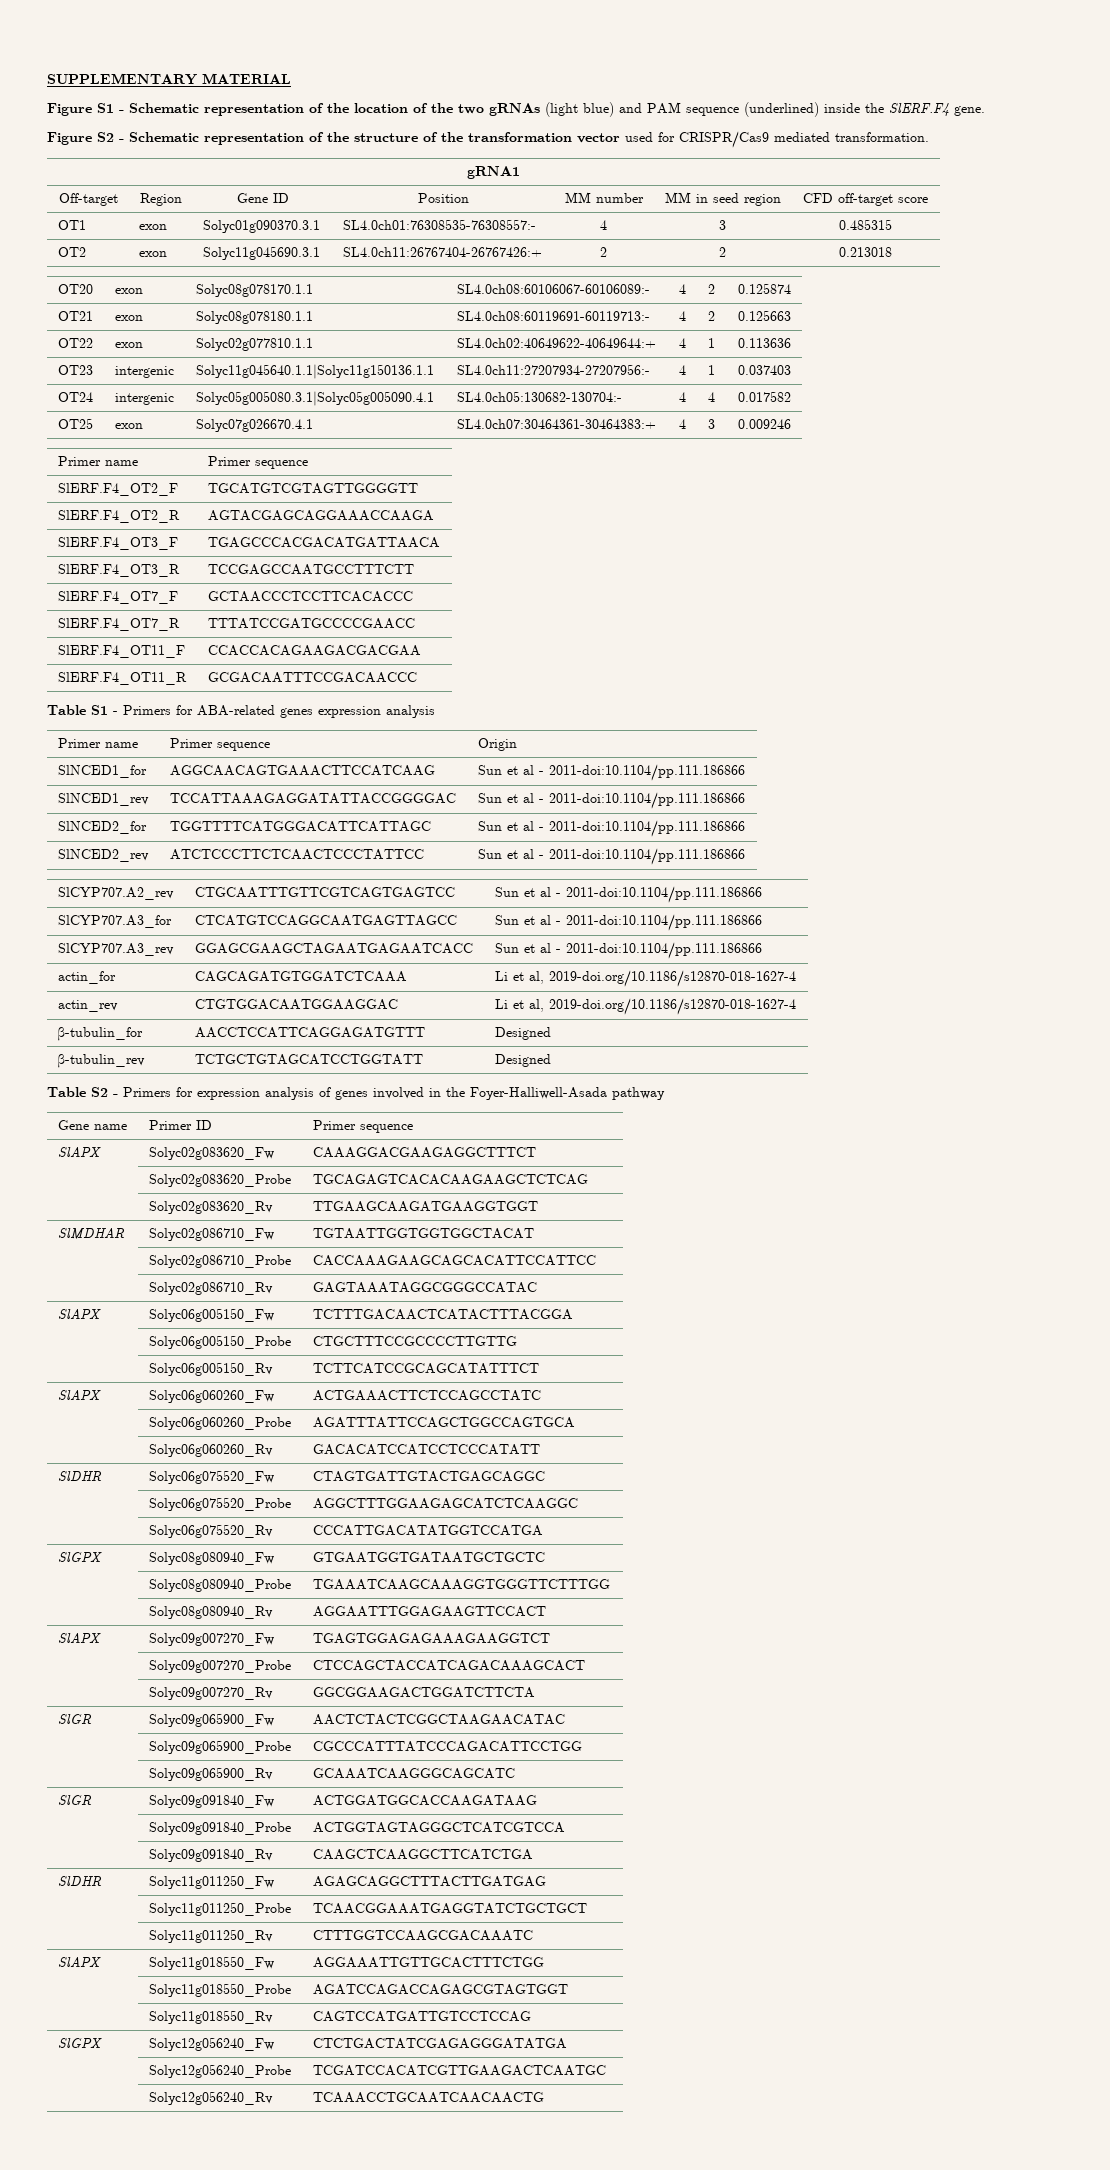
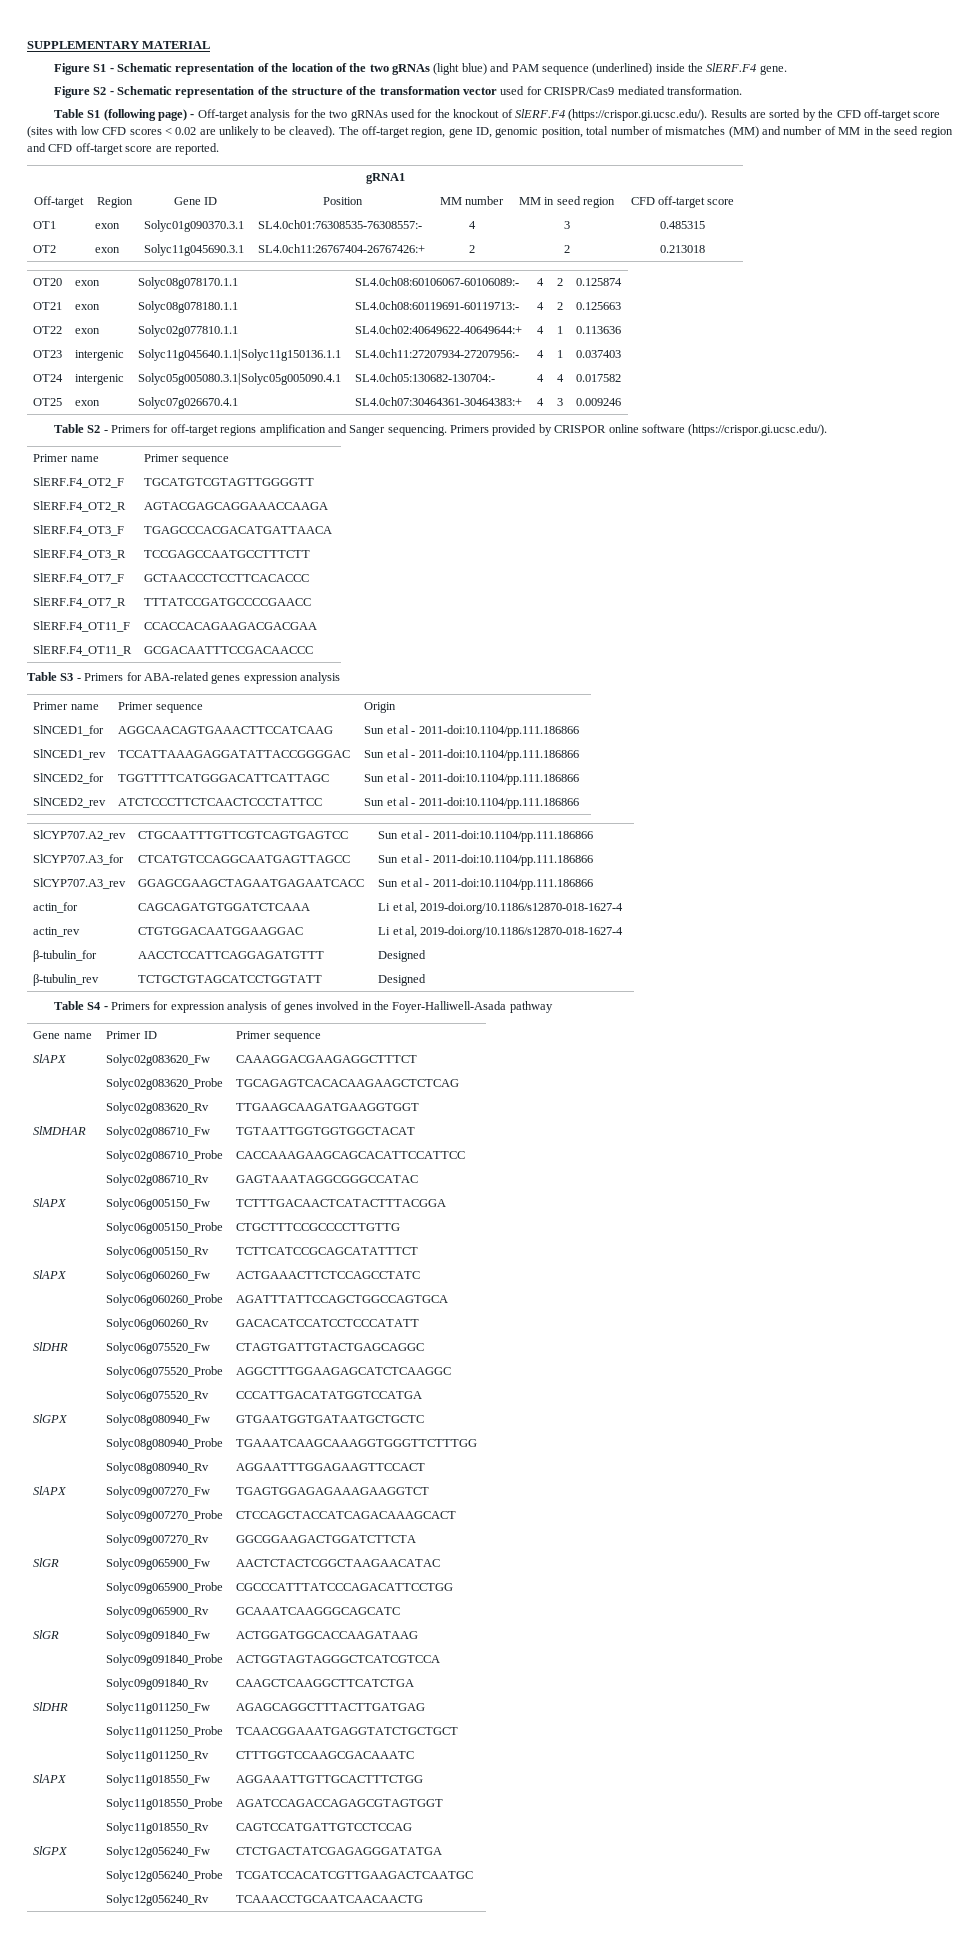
+ Table S1 (following page) - Off-target analysis for the two gRNAs used for the knockout of SlERF.F4 (https://crispor.gi.ucsc.edu/). Results are sorted by the CFD off-target score (sites with low CFD scores < 0.02 are unlikely to be cleaved). The off-target region, gene ID, genomic position, total number of mismatches (MM) and number of MM in the seed region and CFD off-target score are reported.
+ Table S2 - Primers for off-target regions amplification and Sanger sequencing. Primers provided by CRISPOR online software (https://crispor.gi.ucsc.edu/).
- Table S1 - Primers for ABA-related genes expression analysis
+ Table S3 - Primers for ABA-related genes expression analysis
- Table S2 - Primers for expression analysis of genes involved in the Foyer-Halliwell-Asada pathway
+ Table S4 - Primers for expression analysis of genes involved in the Foyer-Halliwell-Asada pathway

